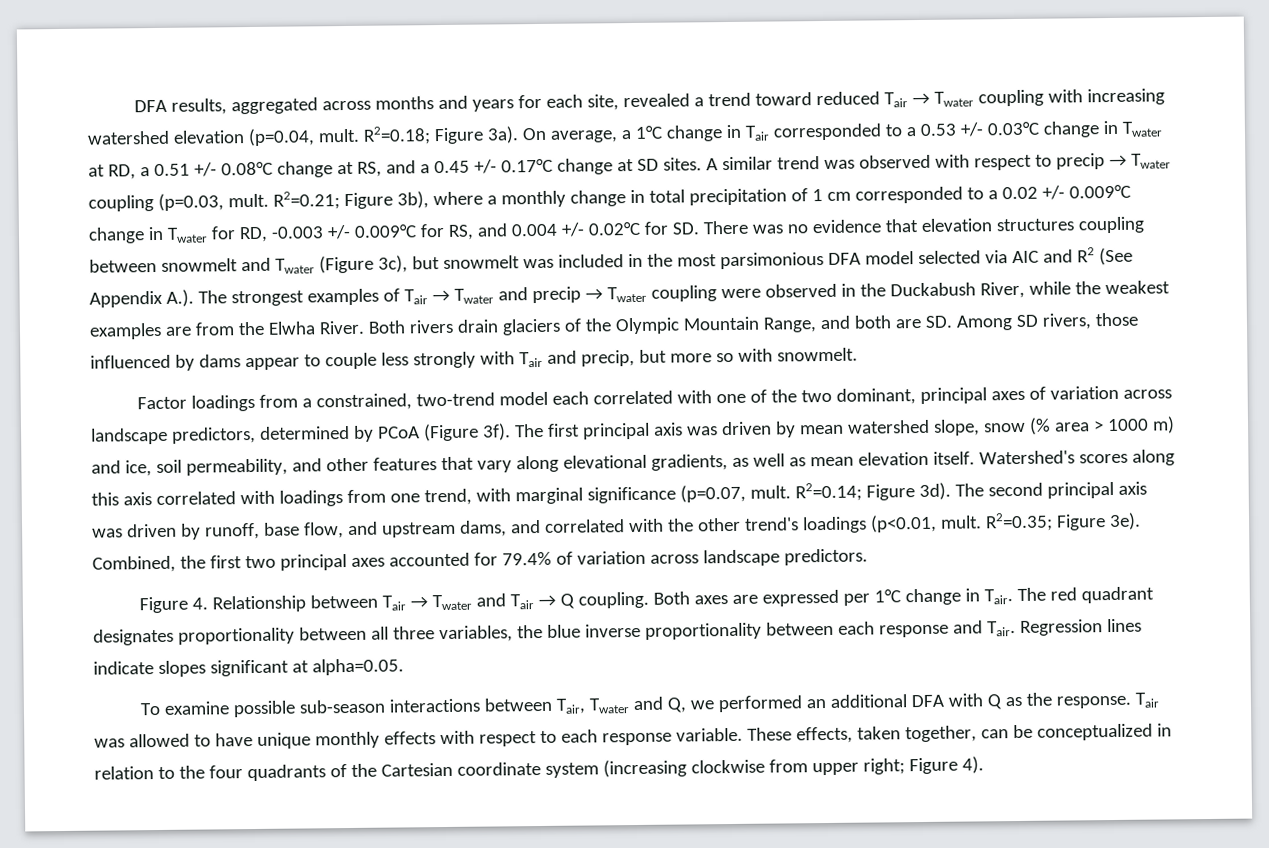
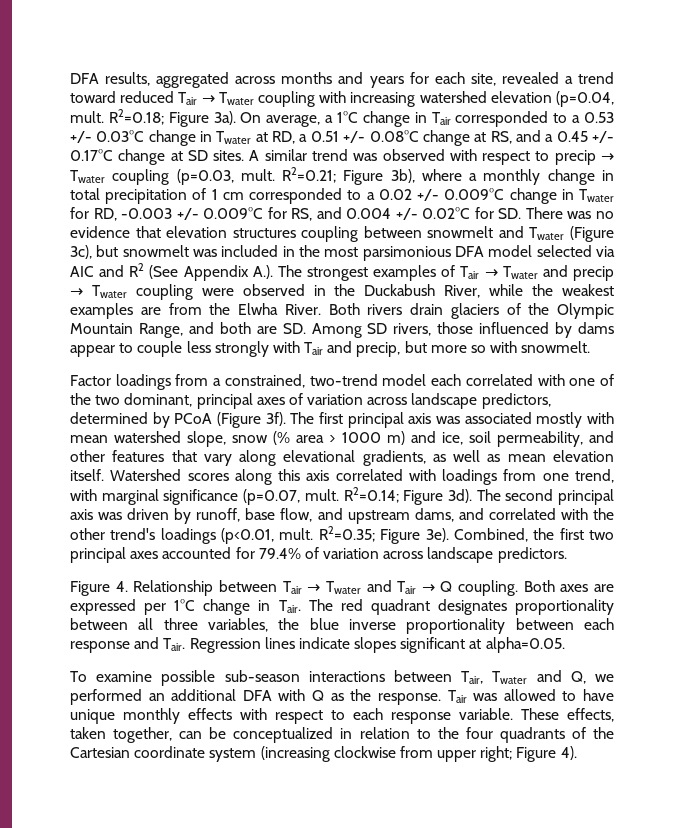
- The first principal axis was driven by mean watershed slope, snow (% area > 1000 m) and ice, soil permeability, and other features that vary along elevational gradients, as well as mean elevation itself.
+ The first principal axis was associated mostly with mean watershed slope, snow (% area > 1000 m) and ice, soil permeability, and other features that vary along elevational gradients, as well as mean elevation itself.
- Watershed's scores along this axis correlated with loadings from one trend, with marginal significance (p=0.07, mult.
+ Watershed scores along this axis correlated with loadings from one trend, with marginal significance (p=0.07, mult.

